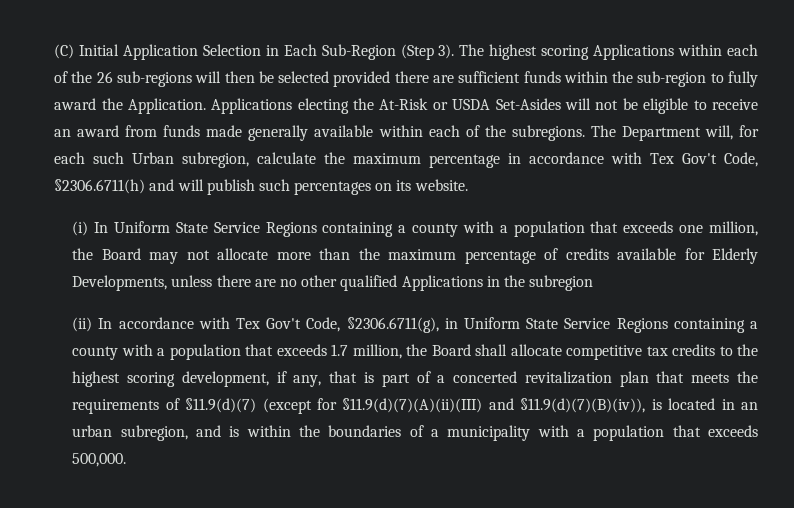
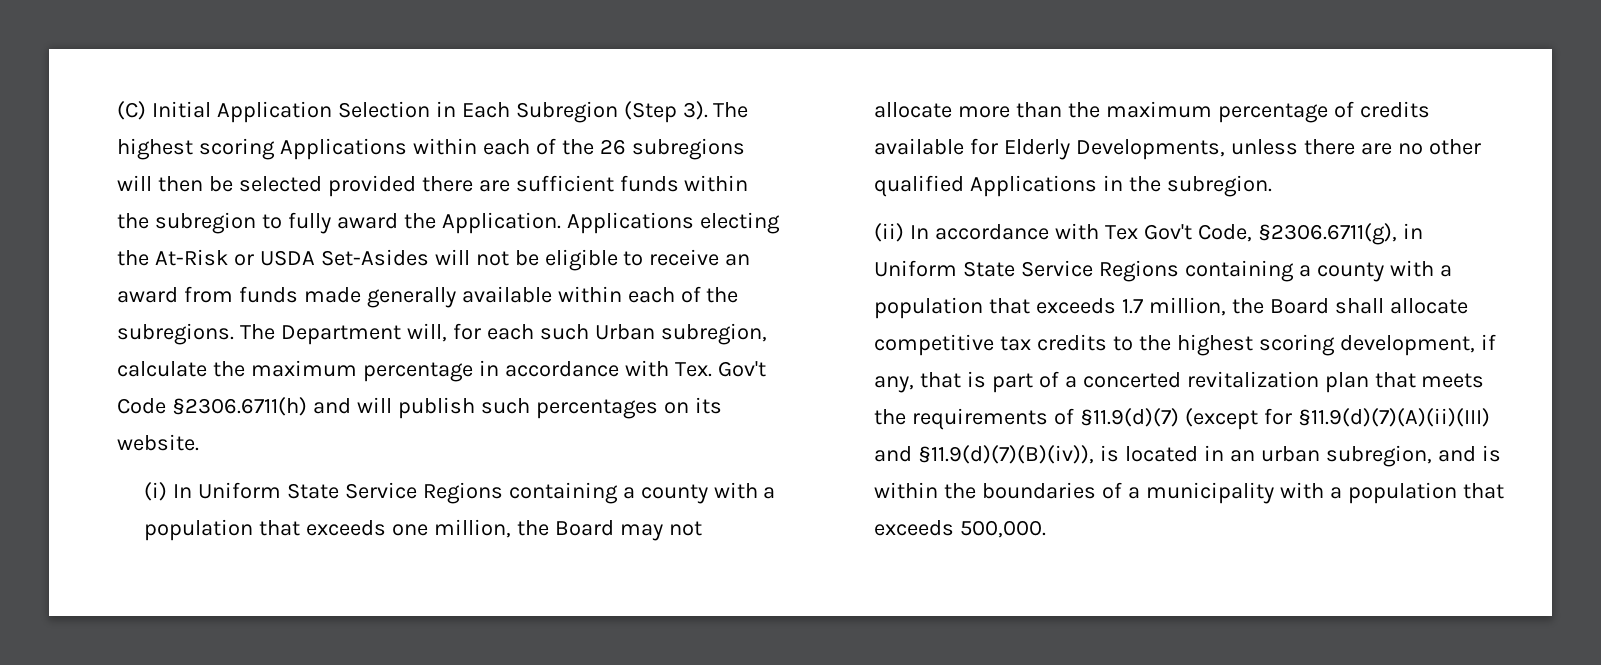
- (C) Initial Application Selection in Each Sub-Region (Step 3).
+ (C) Initial Application Selection in Each Subregion (Step 3).
- The highest scoring Applications within each of the 26 sub-regions will then be selected provided there are sufficient funds within the sub-region to fully award the Application.
+ The highest scoring Applications within each of the 26 subregions will then be selected provided there are sufficient funds within the subregion to fully award the Application.
- The Department will, for each such Urban subregion, calculate the maximum percentage in accordance with Tex Gov't Code, §2306.6711(h) and will publish such percentages on its website.
+ The Department will, for each such Urban subregion, calculate the maximum percentage in accordance with Tex. Gov't Code §2306.6711(h) and will publish such percentages on its website.
- (i) In Uniform State Service Regions containing a county with a population that exceeds one million, the Board may not allocate more than the maximum percentage of credits available for Elderly Developments, unless there are no other qualified Applications in the subregion
+ (i) In Uniform State Service Regions containing a county with a population that exceeds one million, the Board may not allocate more than the maximum percentage of credits available for Elderly Developments, unless there are no other qualified Applications in the subregion.

